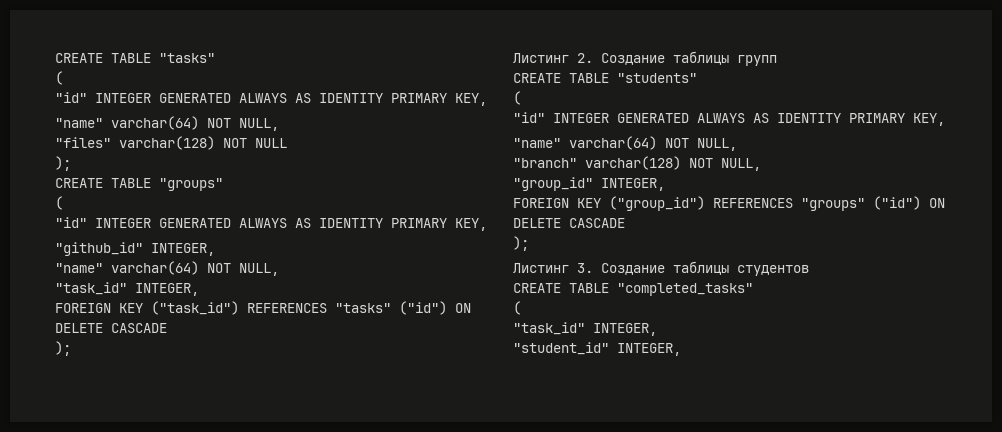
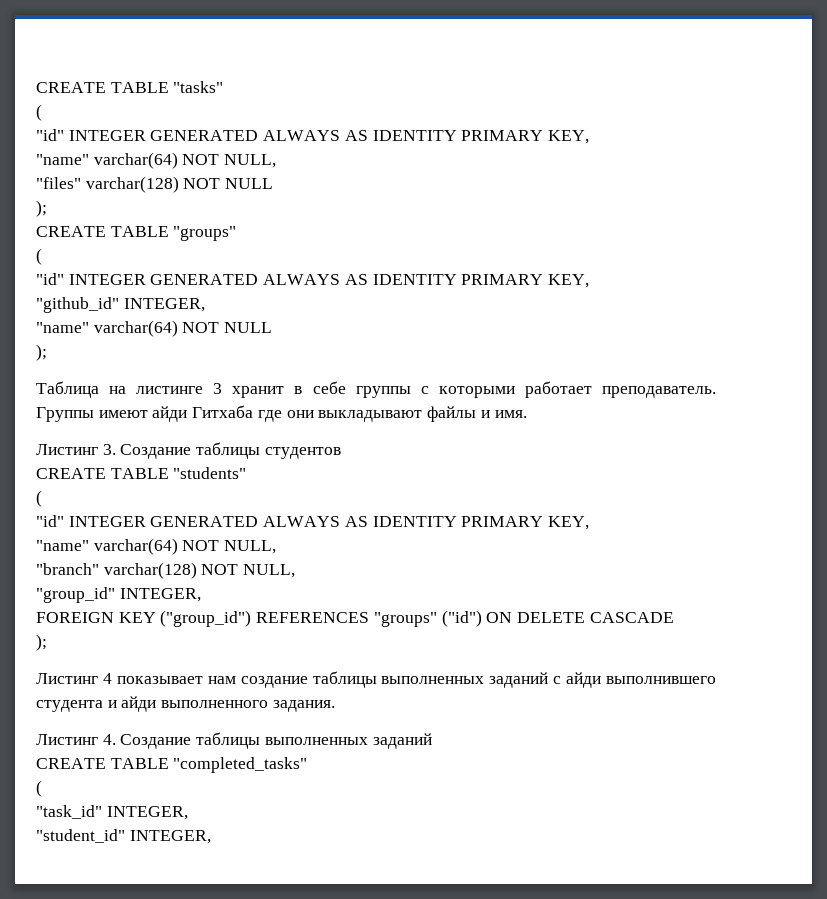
  "github_id" INTEGER,
- "name" varchar(64) NOT NULL,
- "task_id" INTEGER,
- FOREIGN KEY ("task_id") REFERENCES "tasks" ("id") ON DELETE CASCADE
+ "name" varchar(64) NOT NULL
  );
- Листинг 2. Создание таблицы групп
+ Таблица на листинге 3 хранит в себе группы с которыми работает преподаватель. Группы имеют айди Гитхаба где они выкладывают файлы и имя.
+ Листинг 3. Создание таблицы студентов
- Листинг 3. Создание таблицы студентов
+ Листинг 4 показывает нам создание таблицы выполненных заданий с айди выполнившего студента и айди выполненного задания.
+ Листинг 4. Создание таблицы выполненных заданий

